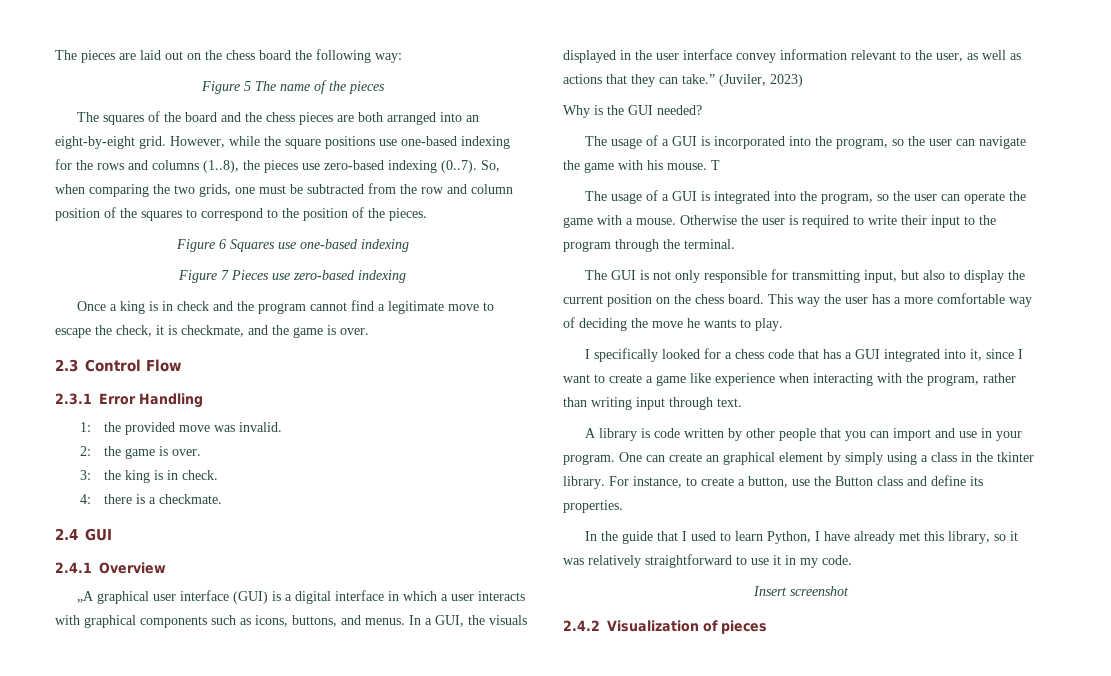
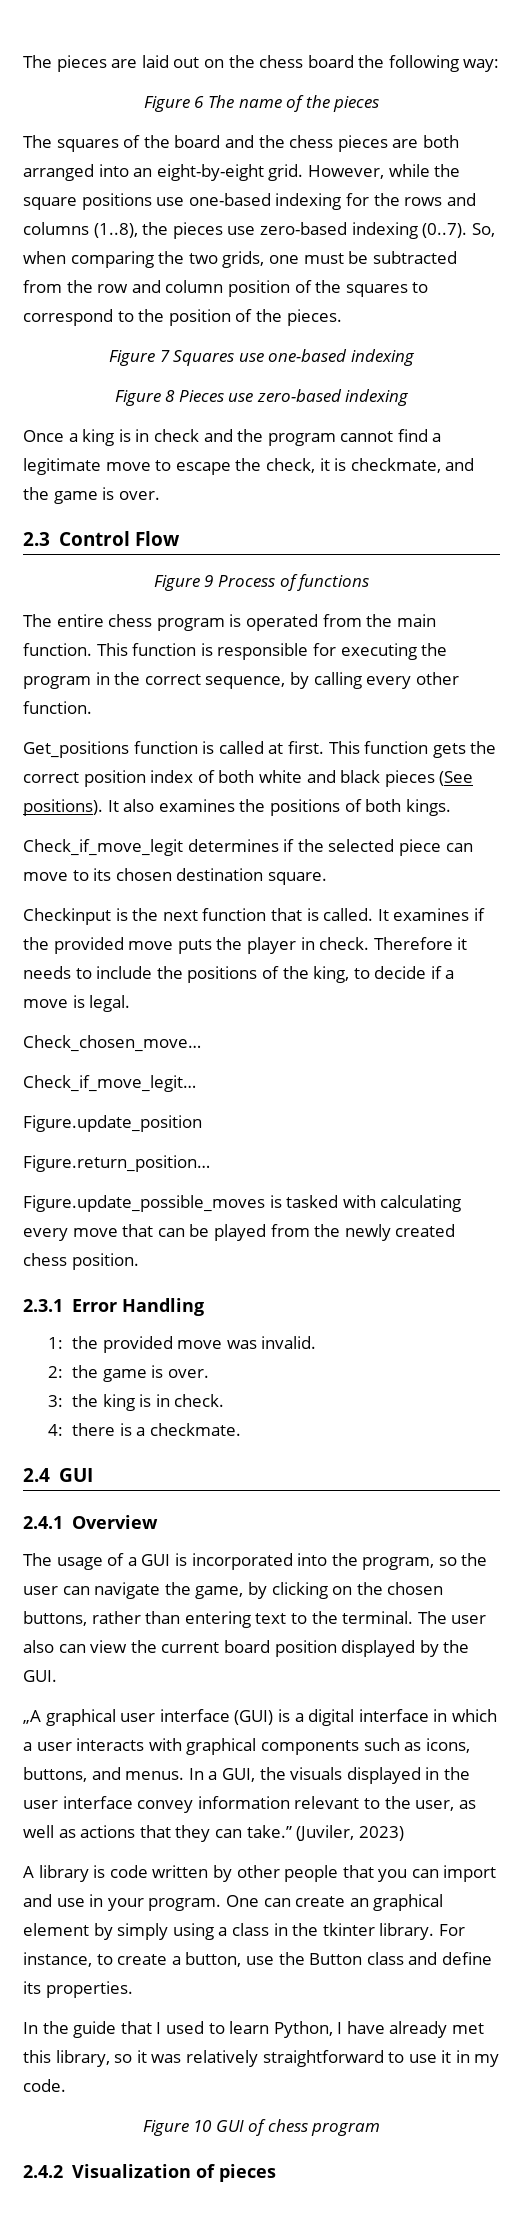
- Figure 5 The name of the pieces
+ Figure 6 The name of the pieces
- Figure 6 Squares use one-based indexing
+ Figure 7 Squares use one-based indexing
- Figure 7 Pieces use zero-based indexing
+ Figure 8 Pieces use zero-based indexing
+ Figure 9 Process of functions
+ The entire chess program is operated from the main function. This function is responsible for executing the program in the correct sequence, by calling every other function.
+ Get_positions function is called at first. This function gets the correct position index of both white and black pieces (See positions). It also examines the positions of both kings.
+ Check_if_move_legit determines if the selected piece can move to its chosen destination square.
+ Checkinput is the next function that is called. It examines if the provided move puts the player in check. Therefore it needs to include the positions of the king, to decide if a move is legal.
+ Check_chosen_move…
+ Check_if_move_legit…
+ Figure.update_position
+ Figure.return_position…
+ Figure.update_possible_moves is tasked with calculating every move that can be played from the newly created chess position.
+ The usage of a GUI is incorporated into the program, so the user can navigate the game, by clicking on the chosen buttons, rather than entering text to the terminal. The user also can view the current board position displayed by the GUI.
- Why is the GUI needed?
- The usage of a GUI is incorporated into the program, so the user can navigate the game with his mouse. T
- The usage of a GUI is integrated into the program, so the user can operate the game with a mouse. Otherwise the user is required to write their input to the program through the terminal.
- The GUI is not only responsible for transmitting input, but also to display the current position on the chess board. This way the user has a more comfortable way of deciding the move he wants to play.
- I specifically looked for a chess code that has a GUI integrated into it, since I want to create a game like experience when interacting with the program, rather than writing input through text.
- Insert screenshot
+ Figure 10 GUI of chess program

